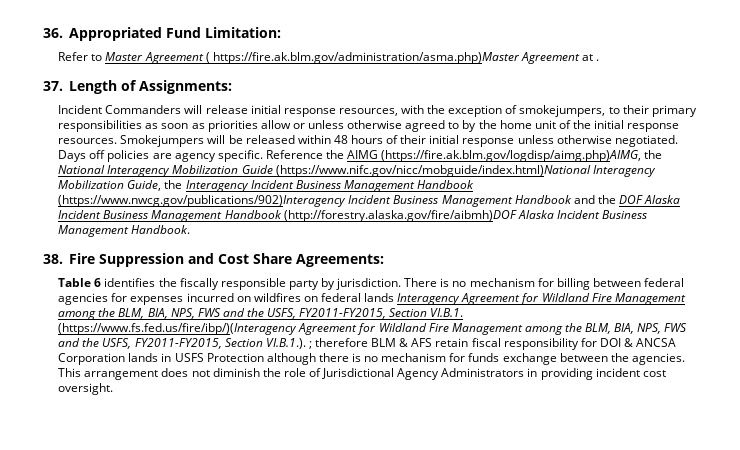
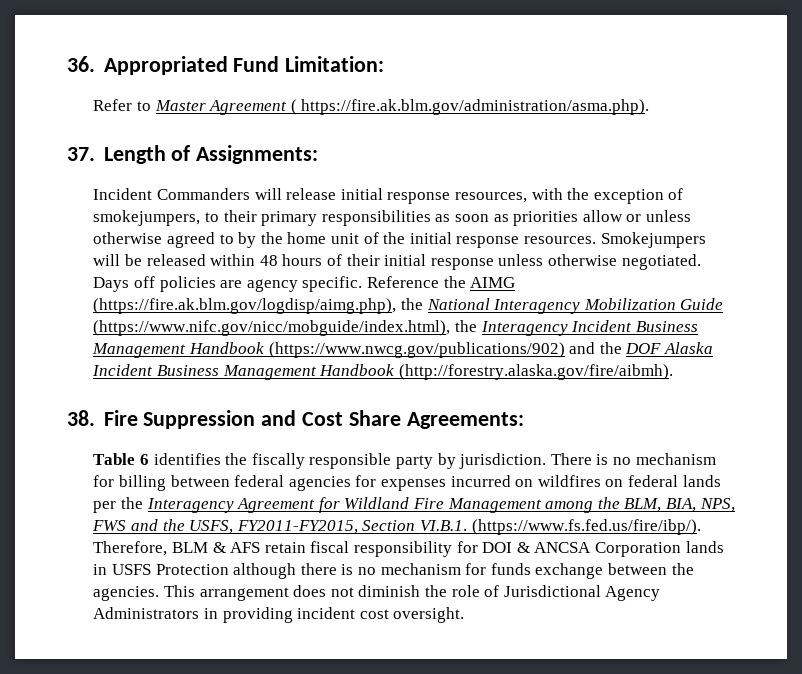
- Refer to Master Agreement ( https://fire.ak.blm.gov/administration/asma.php)Master Agreement at .
+ Refer to Master Agreement ( https://fire.ak.blm.gov/administration/asma.php).
- Reference the AIMG (https://fire.ak.blm.gov/logdisp/aimg.php)AIMG, the National Interagency Mobilization Guide (https://www.nifc.gov/nicc/mobguide/index.html)National Interagency Mobilization Guide, the Interagency Incident Business Management Handbook (https://www.nwcg.gov/publications/902)Interagency Incident Business Management Handbook and the DOF Alaska Incident Business Management Handbook (http://forestry.alaska.gov/fire/aibmh)DOF Alaska Incident Business Management Handbook.
+ Reference the AIMG (https://fire.ak.blm.gov/logdisp/aimg.php), the National Interagency Mobilization Guide (https://www.nifc.gov/nicc/mobguide/index.html), the Interagency Incident Business Management Handbook (https://www.nwcg.gov/publications/902) and the DOF Alaska Incident Business Management Handbook (http://forestry.alaska.gov/fire/aibmh).
- There is no mechanism for billing between federal agencies for expenses incurred on wildfires on federal lands Interagency Agreement for Wildland Fire Management among the BLM, BIA, NPS, FWS and the USFS, FY2011-FY2015, Section VI.B.1. (https://www.fs.fed.us/fire/ibp/)(Interagency Agreement for Wildland Fire Management among the BLM, BIA, NPS, FWS and the USFS, FY2011-FY2015, Section VI.B.1.). ; therefore BLM & AFS retain fiscal responsibility for DOI & ANCSA Corporation lands in USFS Protection although there is no mechanism for funds exchange between the agencies.
+ There is no mechanism for billing between federal agencies for expenses incurred on wildfires on federal lands per the Interagency Agreement for Wildland Fire Management among the BLM, BIA, NPS, FWS and the USFS, FY2011-FY2015, Section VI.B.1. (https://www.fs.fed.us/fire/ibp/). Therefore, BLM & AFS retain fiscal responsibility for DOI & ANCSA Corporation lands in USFS Protection although there is no mechanism for funds exchange between the agencies.

